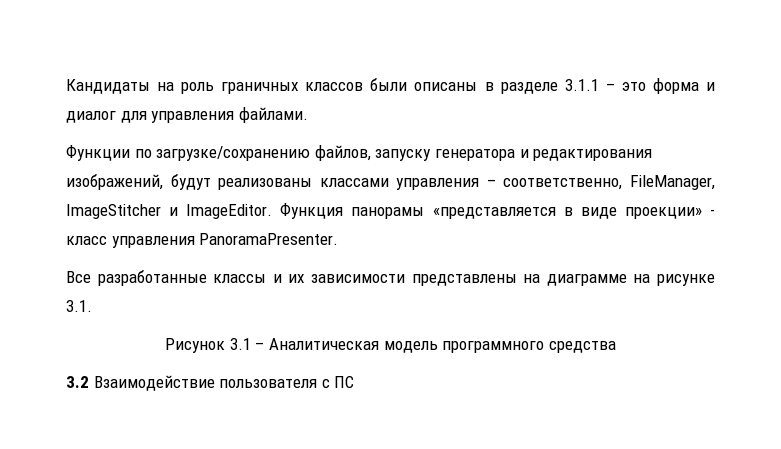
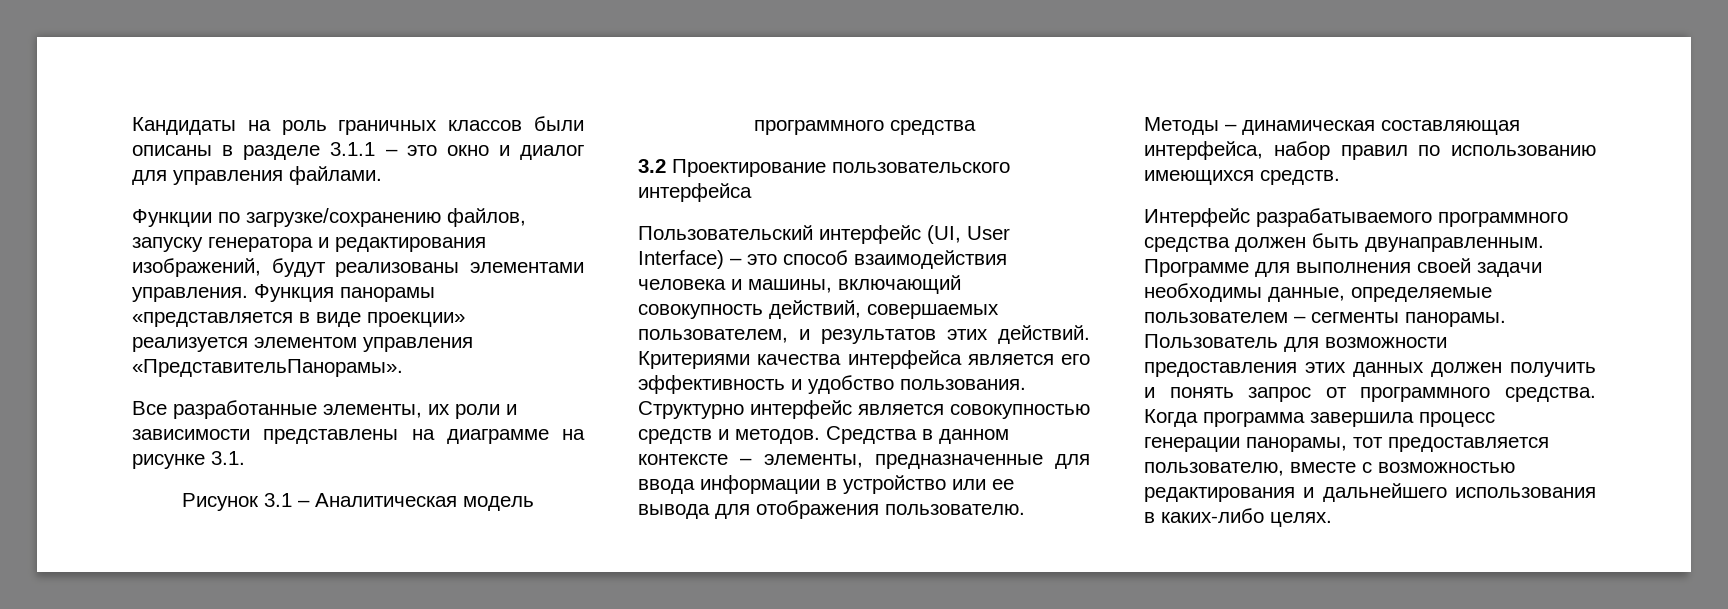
- Кандидаты на роль граничных классов были описаны в разделе 3.1.1 – это форма и диалог для управления файлами.
+ Кандидаты на роль граничных классов были описаны в разделе 3.1.1 – это окно и диалог для управления файлами.
- Функции по загрузке/сохранению файлов, запуску генератора и редактирования изображений, будут реализованы классами управления – соответственно, FileManager, ImageStitcher и ImageEditor.
+ Функции по загрузке/сохранению файлов, запуску генератора и редактирования изображений, будут реализованы элементами управления.
- Функция панорамы «представляется в виде проекции» - класс управления PanoramaPresenter.
- Все разработанные классы и их зависимости представлены на диаграмме на рисунке 3.1.
+ Функция панорамы «представляется в виде проекции» реализуется элементом управления «ПредставительПанорамы».
+ Все разработанные элементы, их роли и зависимости представлены на диаграмме на рисунке 3.1.
- 3.2 Взаимодействие пользователя с ПС
+ 3.2 Проектирование пользовательского интерфейса
+ Пользовательский интерфейс (UI, User Interface) – это способ взаимодействия человека и машины, включающий совокупность действий, совершаемых пользователем, и результатов этих действий. Критериями качества интерфейса является его эффективность и удобство пользования. Структурно интерфейс является совокупностью средств и методов. Средства в данном контексте – элементы, предназначенные для ввода информации в устройство или ее вывода для отображения пользователю. Методы – динамическая составляющая интерфейса, набор правил по использованию имеющихся средств.
+ Интерфейс разрабатываемого программного средства должен быть двунаправленным. Программе для выполнения своей задачи необходимы данные, определяемые пользователем – сегменты панорамы. Пользователь для возможности предоставления этих данных должен получить и понять запрос от программного средства. Когда программа завершила процесс генерации панорамы, тот предоставляется пользователю, вместе с возможностью редактирования и дальнейшего использования в каких-либо целях.

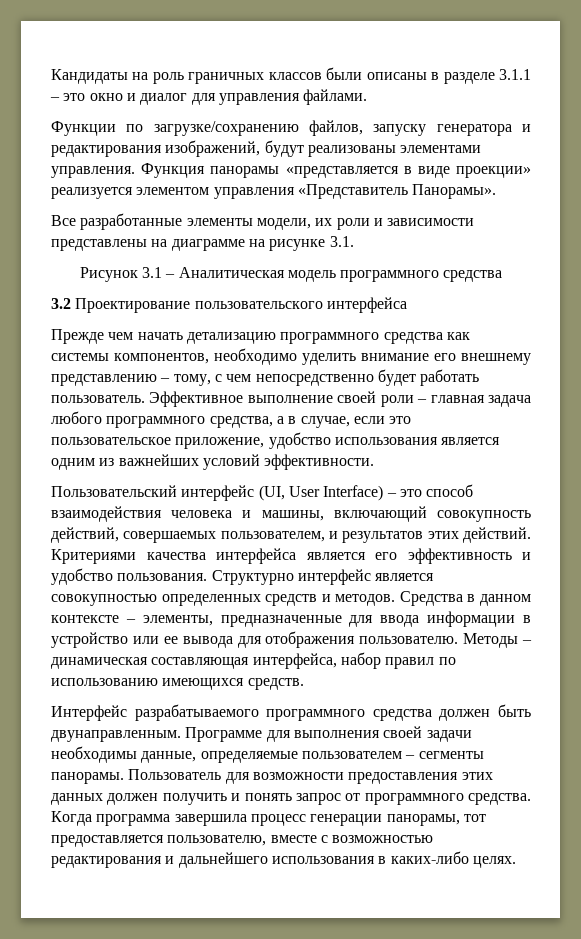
- Функция панорамы «представляется в виде проекции» реализуется элементом управления «ПредставительПанорамы».
+ Функция панорамы «представляется в виде проекции» реализуется элементом управления «Представитель Панорамы».
- Все разработанные элементы, их роли и зависимости представлены на диаграмме на рисунке 3.1.
+ Все разработанные элементы модели, их роли и зависимости представлены на диаграмме на рисунке 3.1.
+ Прежде чем начать детализацию программного средства как системы компонентов, необходимо уделить внимание его внешнему представлению – тому, с чем непосредственно будет работать пользователь. Эффективное выполнение своей роли – главная задача любого программного средства, а в случае, если это пользовательское приложение, удобство использования является одним из важнейших условий эффективности.
- Структурно интерфейс является совокупностью средств и методов.
+ Структурно интерфейс является совокупностью определенных средств и методов.

